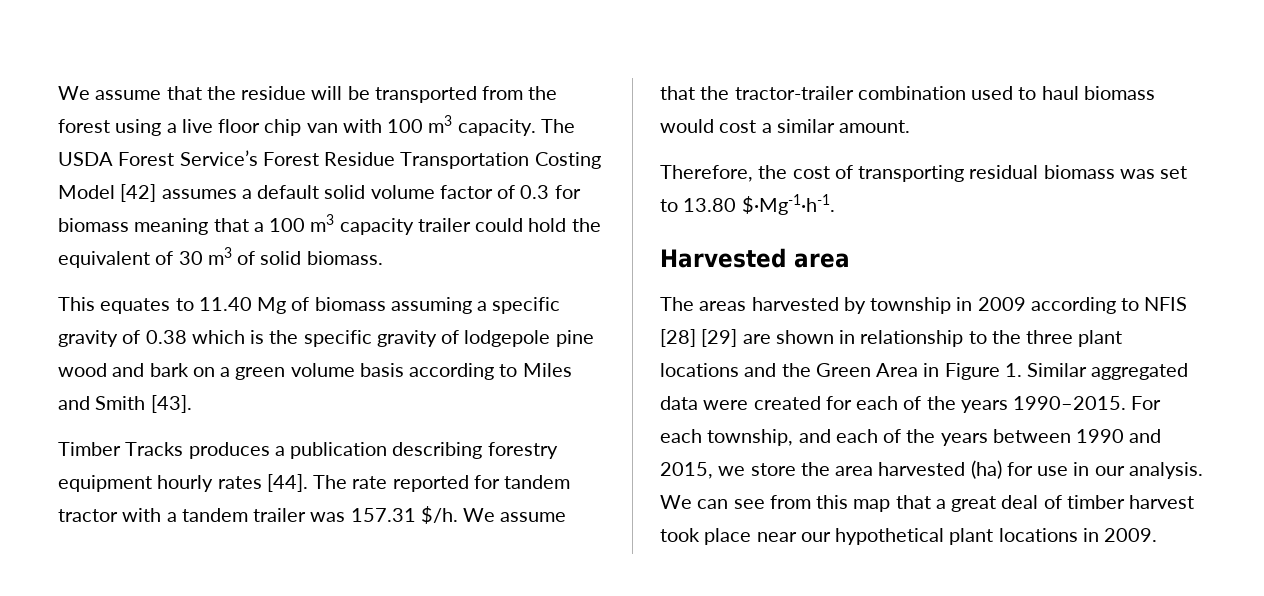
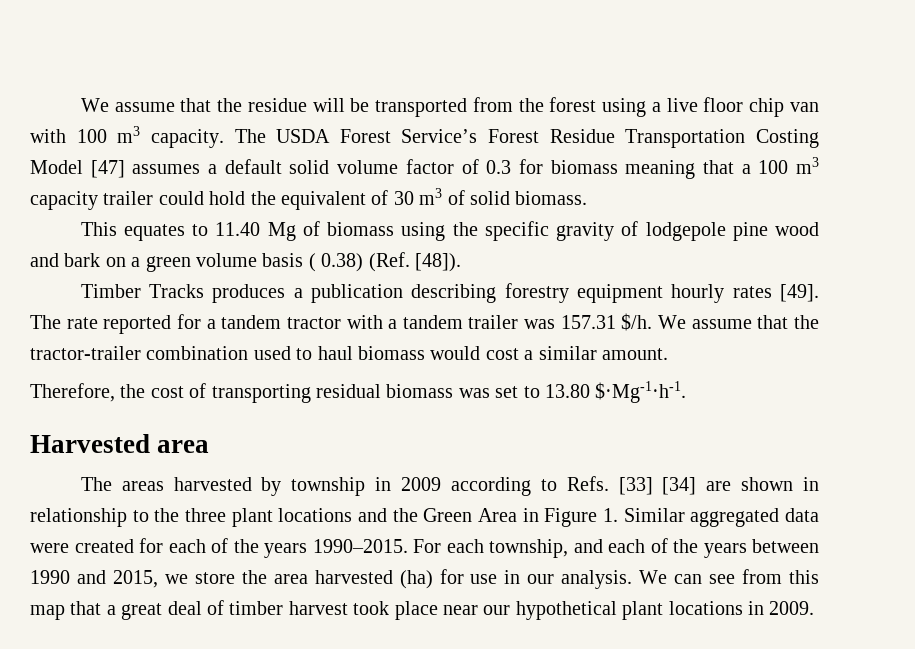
- The USDA Forest Service’s Forest Residue Transportation Costing Model [42] assumes a default solid volume factor of 0.3 for biomass meaning that a 100 m3 capacity trailer could hold the equivalent of 30 m3 of solid biomass.
+ The USDA Forest Service’s Forest Residue Transportation Costing Model [47] assumes a default solid volume factor of 0.3 for biomass meaning that a 100 m3 capacity trailer could hold the equivalent of 30 m3 of solid biomass.
- This equates to 11.40 Mg of biomass assuming a specific gravity of 0.38 which is the specific gravity of lodgepole pine wood and bark on a green volume basis according to Miles and Smith [43].
+ This equates to 11.40 Mg of biomass using the specific gravity of lodgepole pine wood and bark on a green volume basis ( 0.38) (Ref. [48]).
- Timber Tracks produces a publication describing forestry equipment hourly rates [44].
+ Timber Tracks produces a publication describing forestry equipment hourly rates [49].
- The rate reported for tandem tractor with a tandem trailer was 157.31 $/h.
+ The rate reported for a tandem tractor with a tandem trailer was 157.31 $/h.
- The areas harvested by township in 2009 according to NFIS [28] [29] are shown in relationship to the three plant locations and the Green Area in Figure 1. Similar aggregated data were created for each of the years 1990–2015.
+ The areas harvested by township in 2009 according to Refs. [33] [34] are shown in relationship to the three plant locations and the Green Area in Figure 1. Similar aggregated data were created for each of the years 1990–2015.

